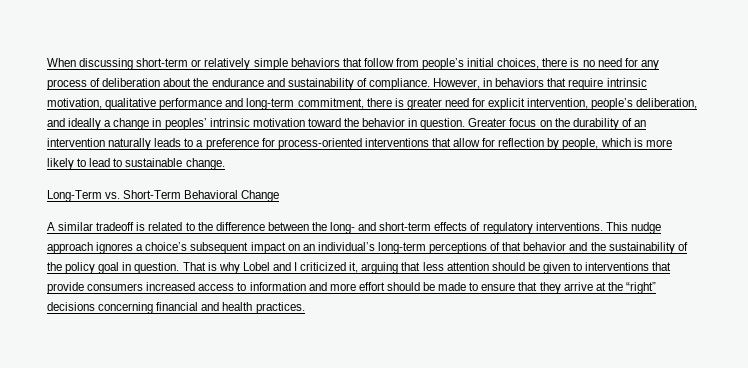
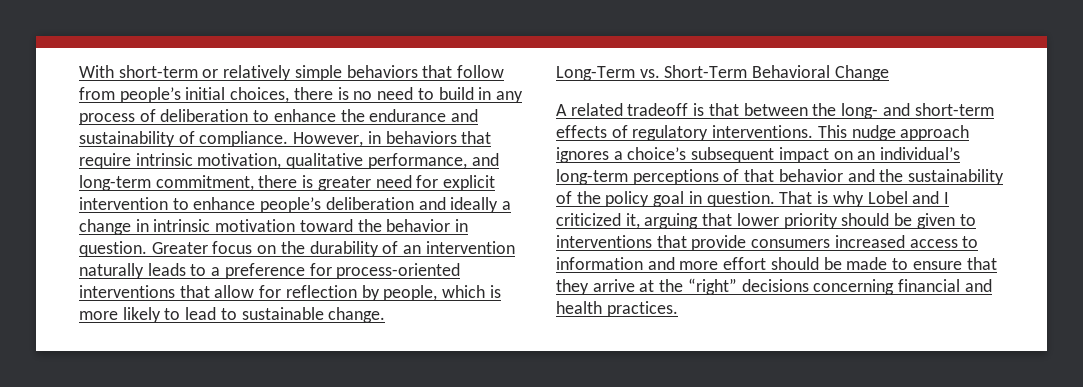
- When discussing short-term or relatively simple behaviors that follow from people’s initial choices, there is no need for any process of deliberation about the endurance and sustainability of compliance.
+ With short-term or relatively simple behaviors that follow from people’s initial choices, there is no need to build in any process of deliberation to enhance the endurance and sustainability of compliance.
- However, in behaviors that require intrinsic motivation, qualitative performance and long-term commitment, there is greater need for explicit intervention, people’s deliberation, and ideally a change in peoples’ intrinsic motivation toward the behavior in question.
+ However, in behaviors that require intrinsic motivation, qualitative performance, and long-term commitment, there is greater need for explicit intervention to enhance people’s deliberation and ideally a change in intrinsic motivation toward the behavior in question.
- A similar tradeoff is related to the difference between the long- and short-term effects of regulatory interventions.
+ A related tradeoff is that between the long- and short-term effects of regulatory interventions.
- That is why Lobel and I criticized it, arguing that less attention should be given to interventions that provide consumers increased access to information and more effort should be made to ensure that they arrive at the “right” decisions concerning financial and health practices.
+ That is why Lobel and I criticized it, arguing that lower priority should be given to interventions that provide consumers increased access to information and more effort should be made to ensure that they arrive at the “right” decisions concerning financial and health practices.

